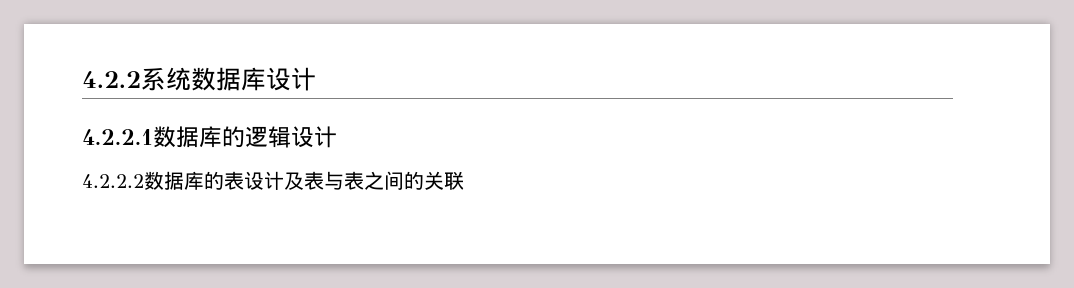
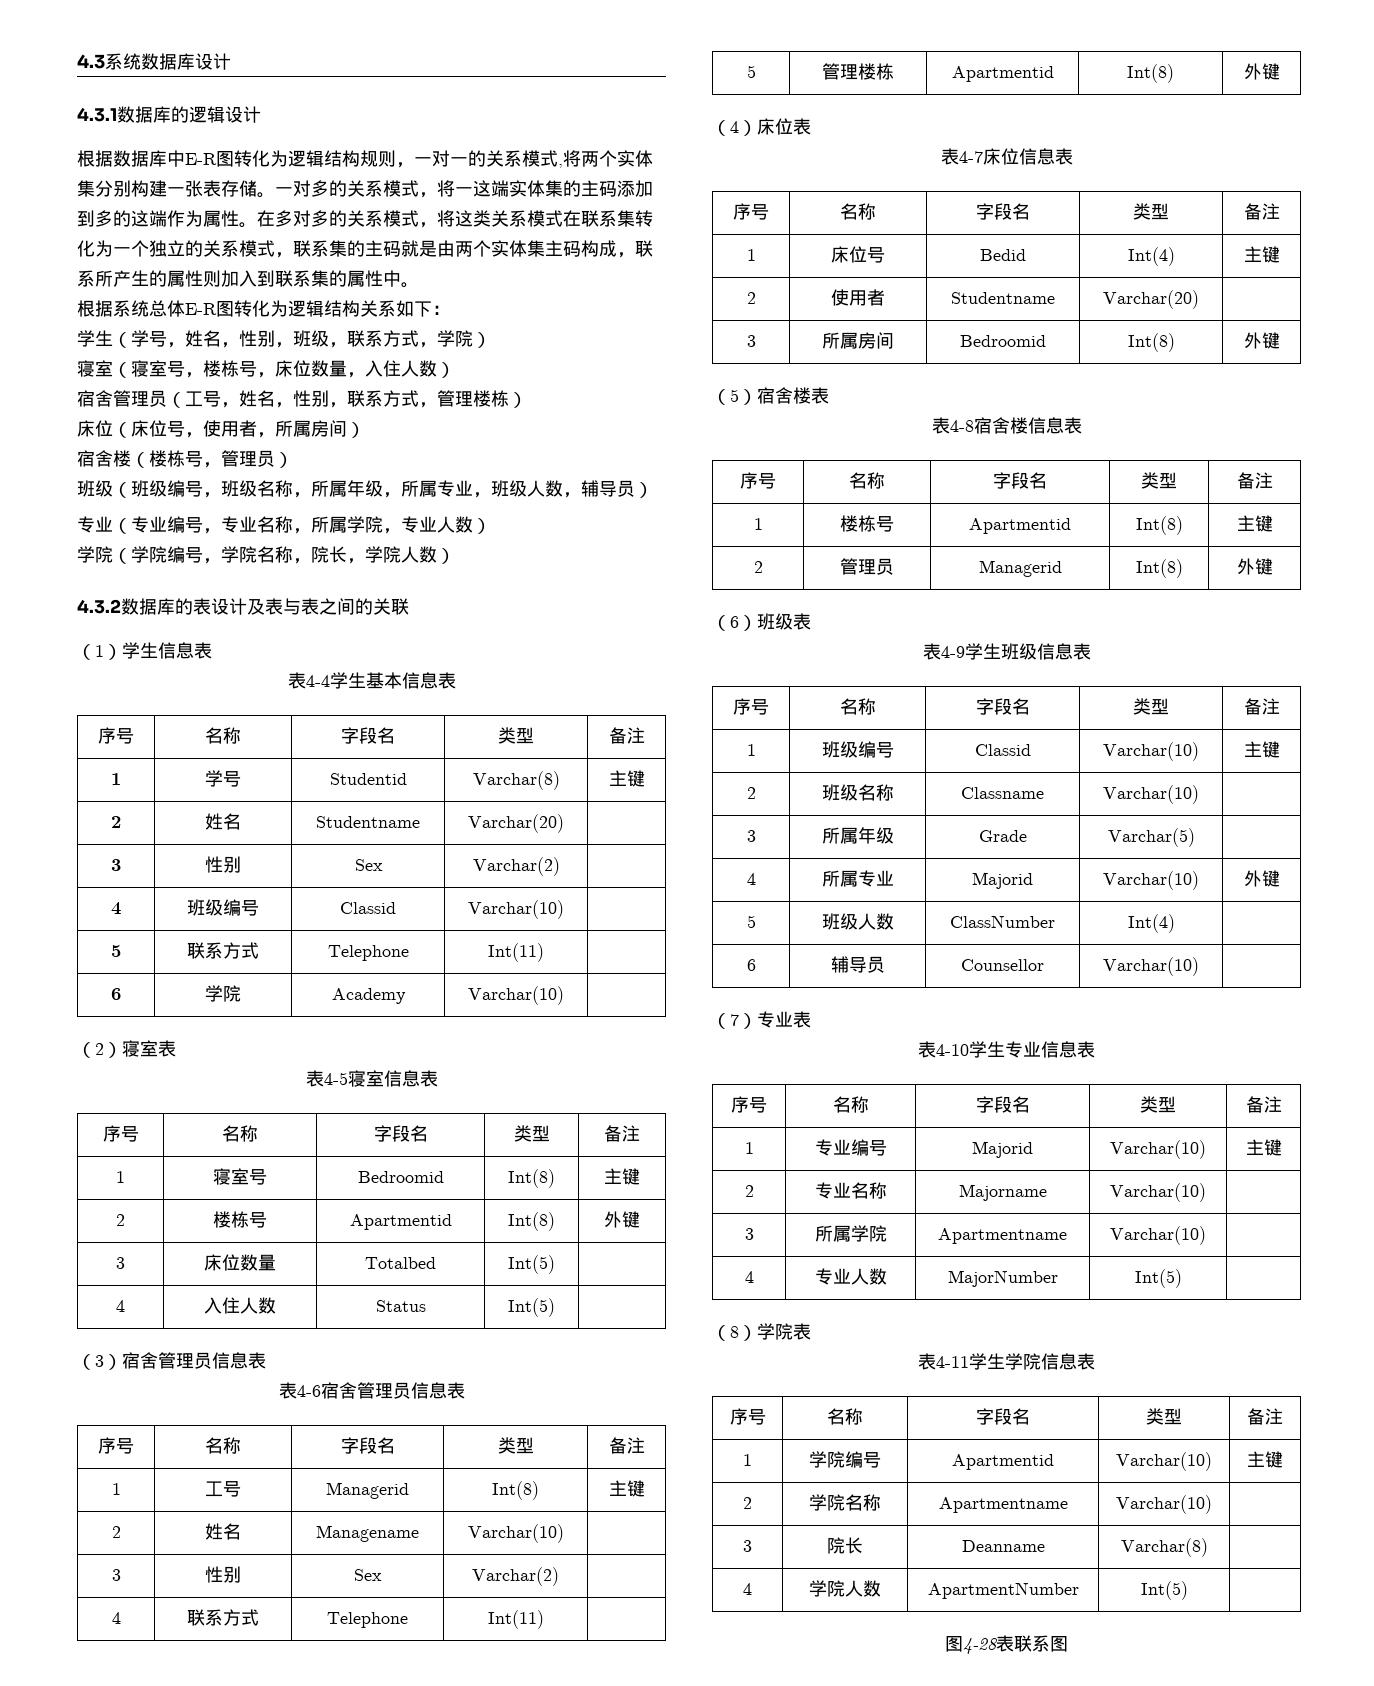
- 4.2.2系统数据库设计
+ 4.3系统数据库设计
- 4.2.2.1数据库的逻辑设计
+ 4.3.1数据库的逻辑设计
- 4.2.2.2数据库的表设计及表与表之间的关联
+ 根据数据库中E-R图转化为逻辑结构规则，一对一的关系模式,将两个实体集分别构建一张表存储。一对多的关系模式，将一这端实体集的主码添加到多的这端作为属性。在多对多的关系模式，将这类关系模式在联系集转化为一个独立的关系模式，联系集的主码就是由两个实体集主码构成，联系所产生的属性则加入到联系集的属性中。
+ 根据系统总体E-R图转化为逻辑结构关系如下：
+ 学生（学号，姓名，性别，班级，联系方式，学院）
+ 寝室（寝室号，楼栋号，床位数量，入住人数）
+ 宿舍管理员（工号，姓名，性别，联系方式，管理楼栋）
+ 床位（床位号，使用者，所属房间）
+ 宿舍楼（楼栋号，管理员）
+ 班级（班级编号，班级名称，所属年级，所属专业，班级人数，辅导员）
+ 专业（专业编号，专业名称，所属学院，专业人数）
+ 学院（学院编号，学院名称，院长，学院人数）
+ 4.3.2数据库的表设计及表与表之间的关联
+ （1）学生信息表
+ 表4-4学生基本信息表
+ 序号 | 名称 | 字段名 | 类型 | 备注
+ 1 | 学号 | Studentid | Varchar(8) | 主键
+ 2 | 姓名 | Studentname | Varchar(20) |
+ 3 | 性别 | Sex | Varchar(2) |
+ 4 | 班级编号 | Classid | Varchar(10) |
+ 5 | 联系方式 | Telephone | Int(11) |
+ 6 | 学院 | Academy | Varchar(10) |
+ （2）寝室表
+ 表4-5寝室信息表
+ 序号 | 名称 | 字段名 | 类型 | 备注
+ 1 | 寝室号 | Bedroomid | Int(8) | 主键
+ 2 | 楼栋号 | Apartmentid | Int(8) | 外键
+ 3 | 床位数量 | Totalbed | Int(5) |
+ 4 | 入住人数 | Status | Int(5) |
+ （3）宿舍管理员信息表
+ 表4-6宿舍管理员信息表
+ 序号 | 名称 | 字段名 | 类型 | 备注
+ 1 | 工号 | Managerid | Int(8) | 主键
+ 2 | 姓名 | Managename | Varchar(10) |
+ 3 | 性别 | Sex | Varchar(2) |
+ 4 | 联系方式 | Telephone | Int(11) |
+ 5 | 管理楼栋 | Apartmentid | Int(8) | 外键
+ （4）床位表
+ 表4-7床位信息表
+ 序号 | 名称 | 字段名 | 类型 | 备注
+ 1 | 床位号 | Bedid | Int(4) | 主键
+ 2 | 使用者 | Studentname | Varchar(20) |
+ 3 | 所属房间 | Bedroomid | Int(8) | 外键
+ （5）宿舍楼表
+ 表4-8宿舍楼信息表
+ 序号 | 名称 | 字段名 | 类型 | 备注
+ 1 | 楼栋号 | Apartmentid | Int(8) | 主键
+ 2 | 管理员 | Managerid | Int(8) | 外键
+ （6）班级表
+ 表4-9学生班级信息表
+ 序号 | 名称 | 字段名 | 类型 | 备注
+ 1 | 班级编号 | Classid | Varchar(10) | 主键
+ 2 | 班级名称 | Classname | Varchar(10) |
+ 3 | 所属年级 | Grade | Varchar(5) |
+ 4 | 所属专业 | Majorid | Varchar(10) | 外键
+ 5 | 班级人数 | ClassNumber | Int(4) |
+ 6 | 辅导员 | Counsellor | Varchar(10) |
+ （7）专业表
+ 表4-10学生专业信息表
+ 序号 | 名称 | 字段名 | 类型 | 备注
+ 1 | 专业编号 | Majorid | Varchar(10) | 主键
+ 2 | 专业名称 | Majorname | Varchar(10) |
+ 3 | 所属学院 | Apartmentname | Varchar(10) |
+ 4 | 专业人数 | MajorNumber | Int(5) |
+ （8）学院表
+ 表4-11学生学院信息表
+ 序号 | 名称 | 字段名 | 类型 | 备注
+ 1 | 学院编号 | Apartmentid | Varchar(10) | 主键
+ 2 | 学院名称 | Apartmentname | Varchar(10) |
+ 3 | 院长 | Deanname | Varchar(8) |
+ 4 | 学院人数 | ApartmentNumber | Int(5) |
+ 图4-28表联系图

